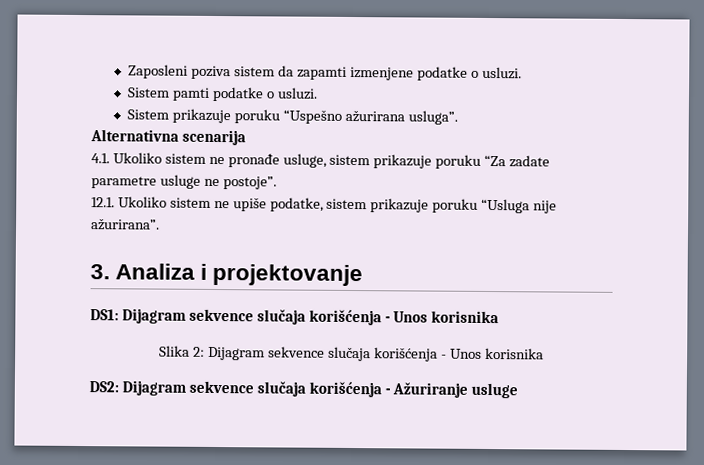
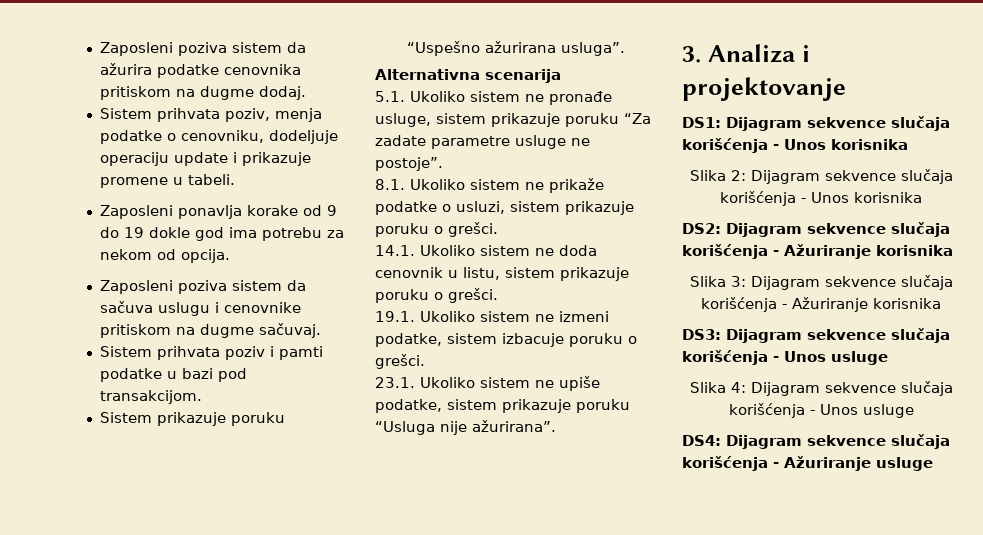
- Zaposleni poziva sistem da zapamti izmenjene podatke o usluzi.
- Sistem pamti podatke o usluzi.
+ Zaposleni poziva sistem da ažurira podatke cenovnika pritiskom na dugme dodaj.
+ Sistem prihvata poziv, menja podatke o cenovniku, dodeljuje operaciju update i prikazuje promene u tabeli.
+ Zaposleni ponavlja korake od 9 do 19 dokle god ima potrebu za nekom od opcija.
+ Zaposleni poziva sistem da sačuva uslugu i cenovnike pritiskom na dugme sačuvaj.
+ Sistem prihvata poziv i pamti podatke u bazi pod transakcijom.
- 4.1. Ukoliko sistem ne pronađe usluge, sistem prikazuje poruku “Za zadate parametre usluge ne postoje”.
+ 5.1. Ukoliko sistem ne pronađe usluge, sistem prikazuje poruku “Za zadate parametre usluge ne postoje”.
- 12.1. Ukoliko sistem ne upiše podatke, sistem prikazuje poruku “Usluga nije ažurirana”.
+ 8.1. Ukoliko sistem ne prikaže podatke o usluzi, sistem prikazuje poruku o grešci.
+ 14.1. Ukoliko sistem ne doda cenovnik u listu, sistem prikazuje poruku o grešci.
+ 19.1. Ukoliko sistem ne izmeni podatke, sistem izbacuje poruku o grešci.
+ 23.1. Ukoliko sistem ne upiše podatke, sistem prikazuje poruku “Usluga nije ažurirana”.
- DS2: Dijagram sekvence slučaja korišćenja - Ažuriranje usluge
+ DS2: Dijagram sekvence slučaja korišćenja - Ažuriranje korisnika
+ Slika 3: Dijagram sekvence slučaja korišćenja - Ažuriranje korisnika
+ DS3: Dijagram sekvence slučaja korišćenja - Unos usluge
+ Slika 4: Dijagram sekvence slučaja korišćenja - Unos usluge
+ DS4: Dijagram sekvence slučaja korišćenja - Ažuriranje usluge

